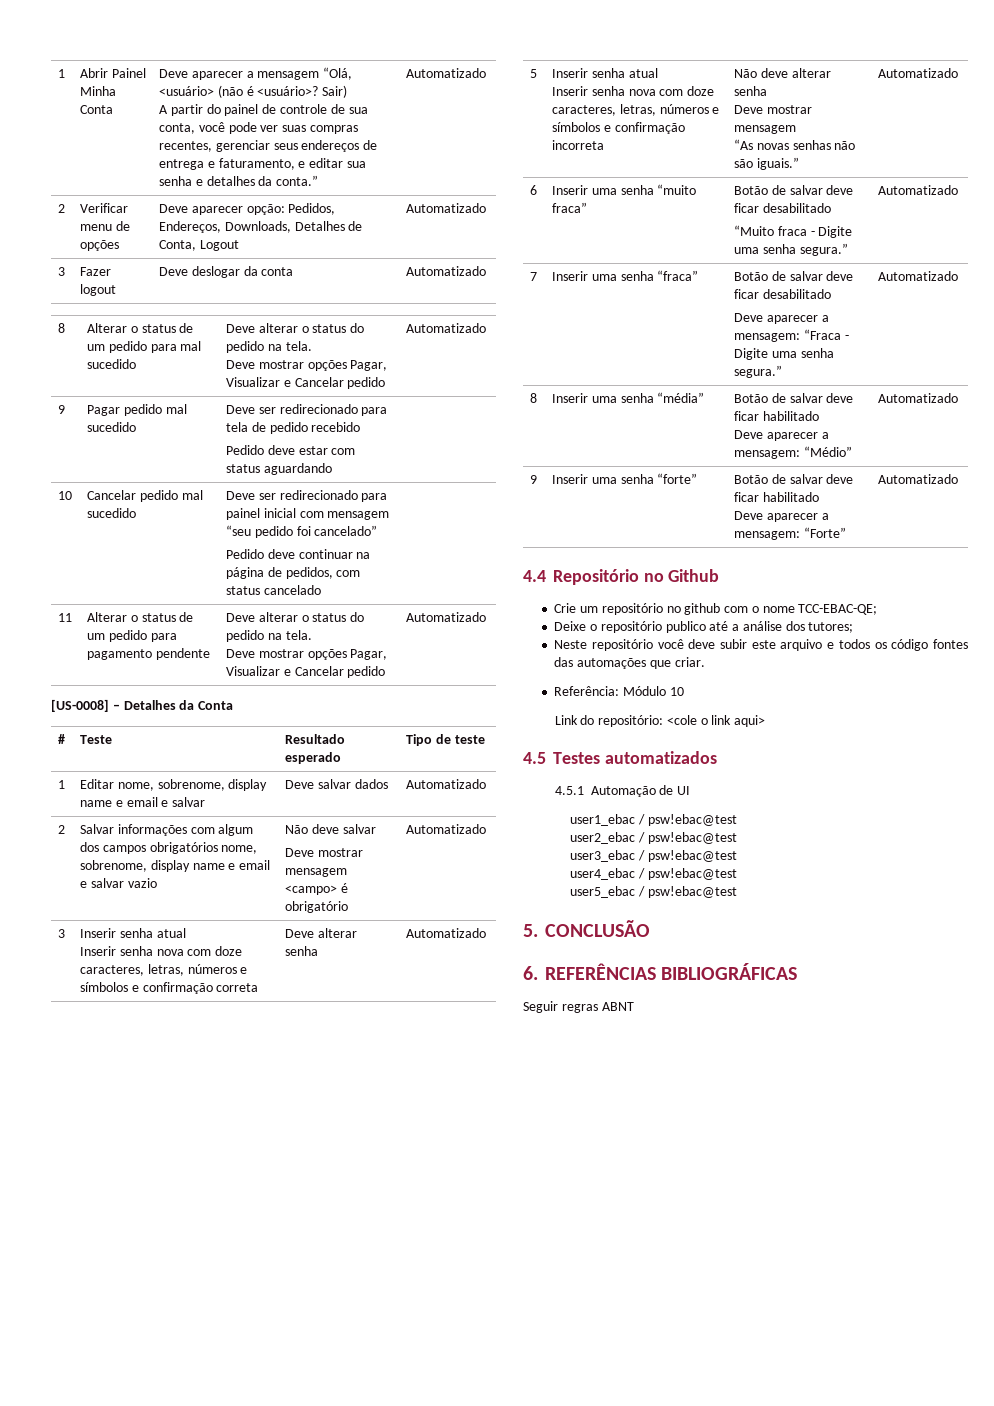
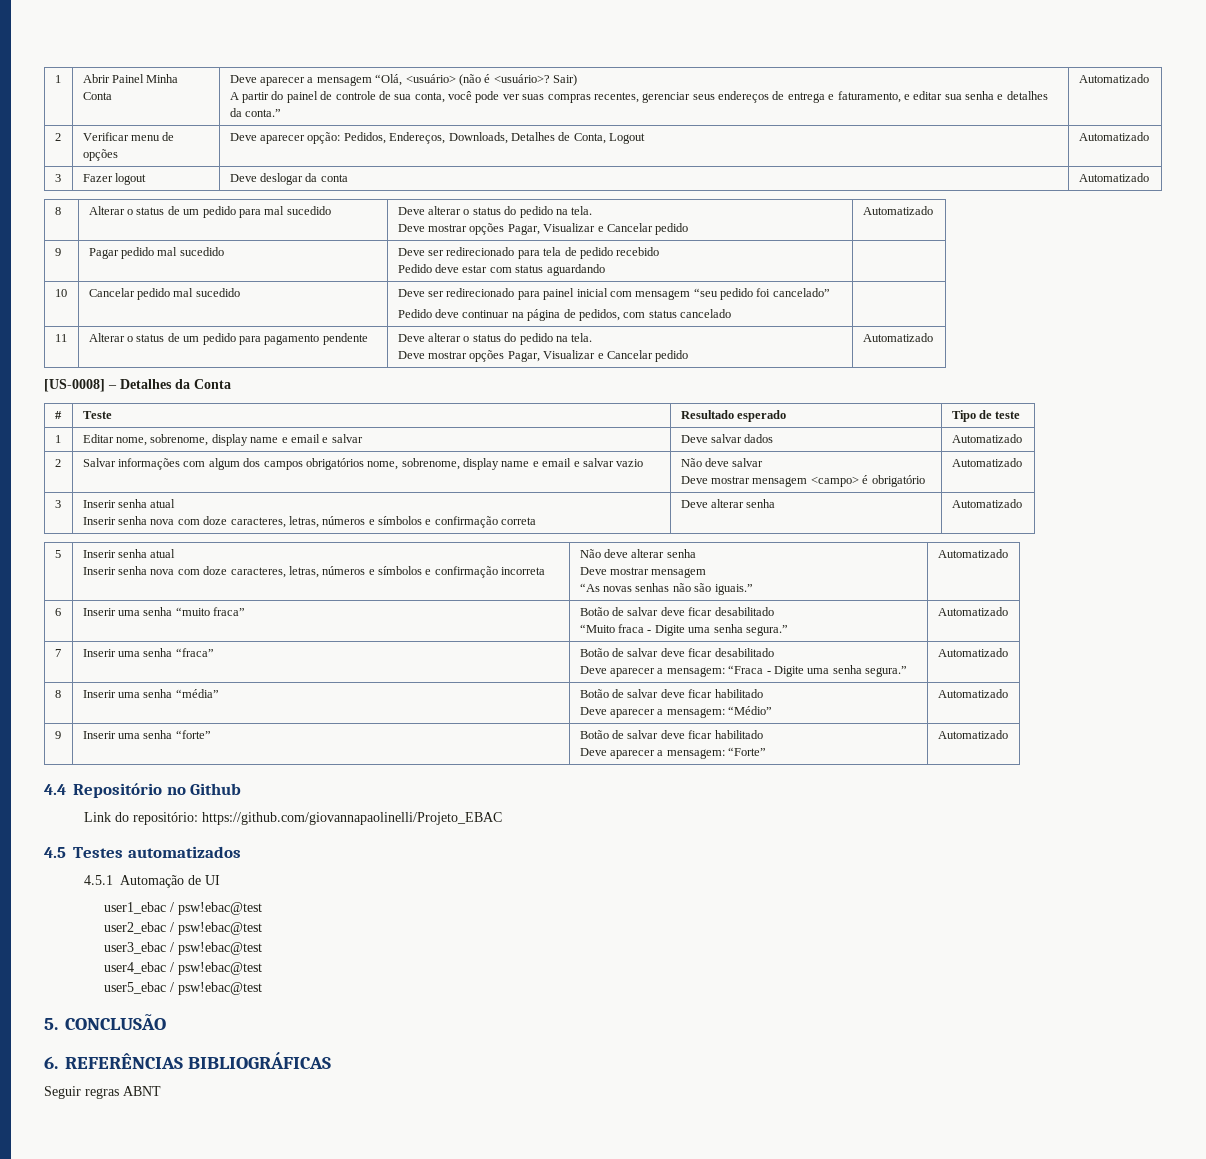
- Crie um repositório no github com o nome TCC-EBAC-QE;
- Deixe o repositório publico até a análise dos tutores;
- Neste repositório você deve subir este arquivo e todos os código fontes das automações que criar.
- Referência: Módulo 10
- Link do repositório: <cole o link aqui>
+ Link do repositório: https://github.com/giovannapaolinelli/Projeto_EBAC

